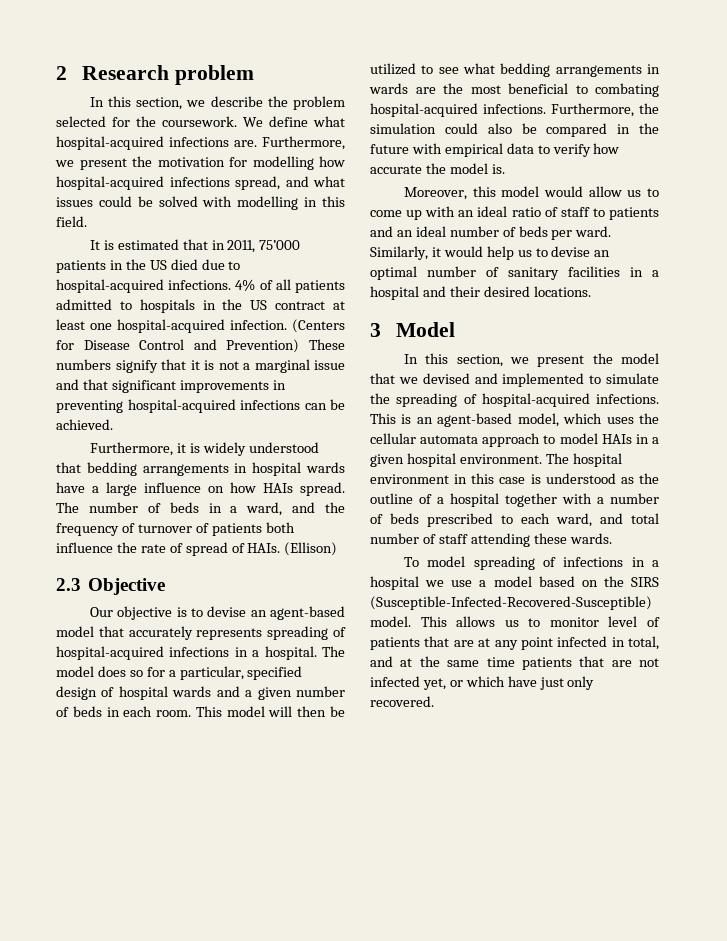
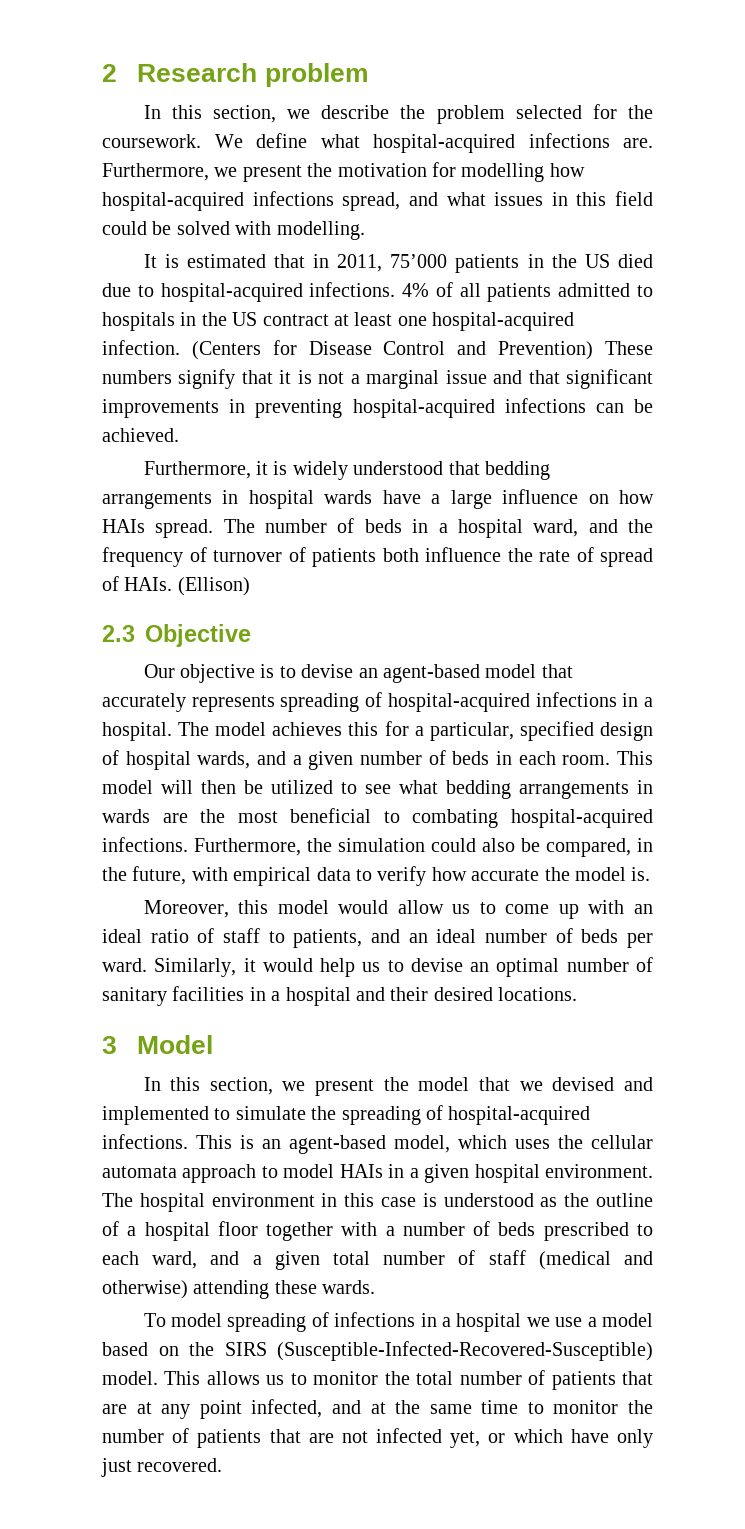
- Furthermore, we present the motivation for modelling how hospital-acquired infections spread, and what issues could be solved with modelling in this field.
+ Furthermore, we present the motivation for modelling how hospital-acquired infections spread, and what issues in this field could be solved with modelling.
- The number of beds in a ward, and the frequency of turnover of patients both influence the rate of spread of HAIs.
+ The number of beds in a hospital ward, and the frequency of turnover of patients both influence the rate of spread of HAIs.
- The model does so for a particular, specified design of hospital wards and a given number of beds in each room.
+ The model achieves this for a particular, specified design of hospital wards, and a given number of beds in each room.
- Furthermore, the simulation could also be compared in the future with empirical data to verify how accurate the model is.
+ Furthermore, the simulation could also be compared, in the future, with empirical data to verify how accurate the model is.
- Moreover, this model would allow us to come up with an ideal ratio of staff to patients and an ideal number of beds per ward.
+ Moreover, this model would allow us to come up with an ideal ratio of staff to patients, and an ideal number of beds per ward.
- The hospital environment in this case is understood as the outline of a hospital together with a number of beds prescribed to each ward, and total number of staff attending these wards.
+ The hospital environment in this case is understood as the outline of a hospital floor together with a number of beds prescribed to each ward, and a given total number of staff (medical and otherwise) attending these wards.
- This allows us to monitor level of patients that are at any point infected in total, and at the same time patients that are not infected yet, or which have just only recovered.
+ This allows us to monitor the total number of patients that are at any point infected, and at the same time to monitor the number of patients that are not infected yet, or which have only just recovered.

